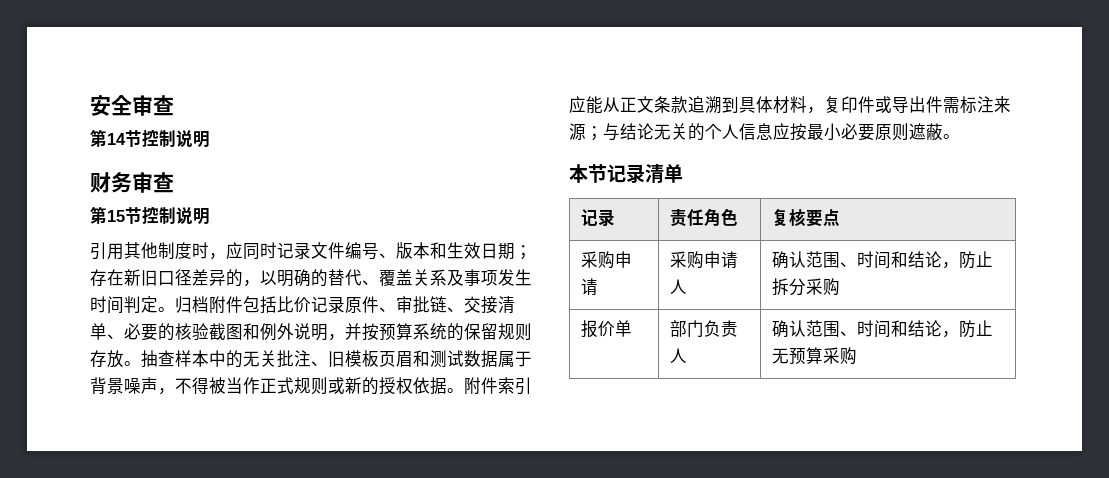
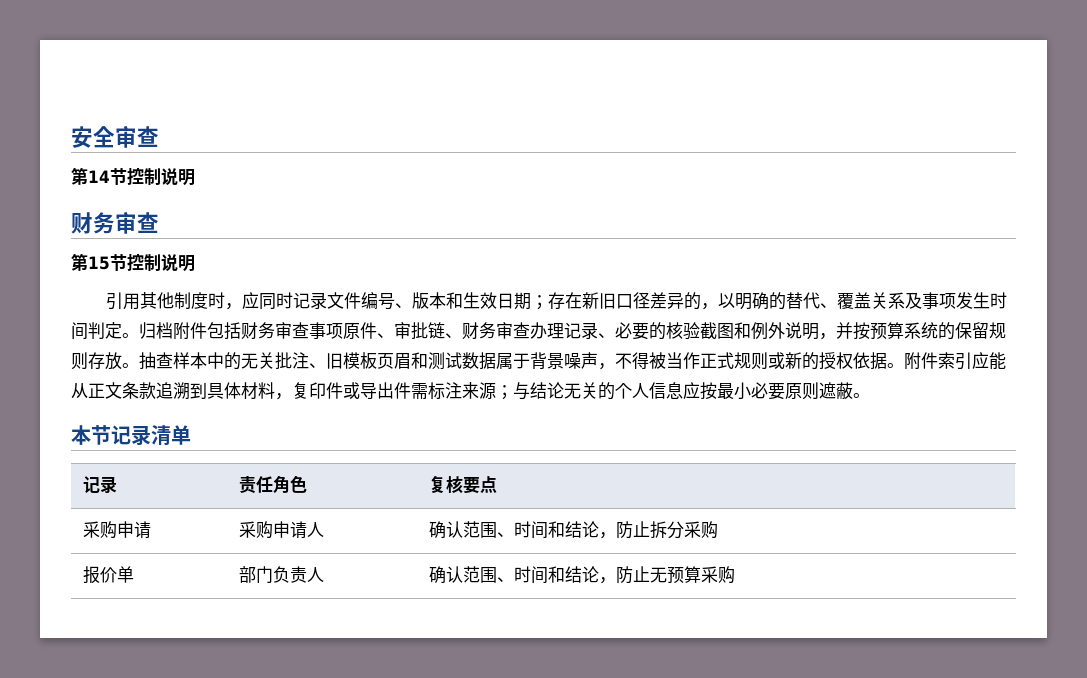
- 归档附件包括比价记录原件、审批链、交接清单、必要的核验截图和例外说明，并按预算系统的保留规则存放。
+ 归档附件包括财务审查事项原件、审批链、财务审查办理记录、必要的核验截图和例外说明，并按预算系统的保留规则存放。

